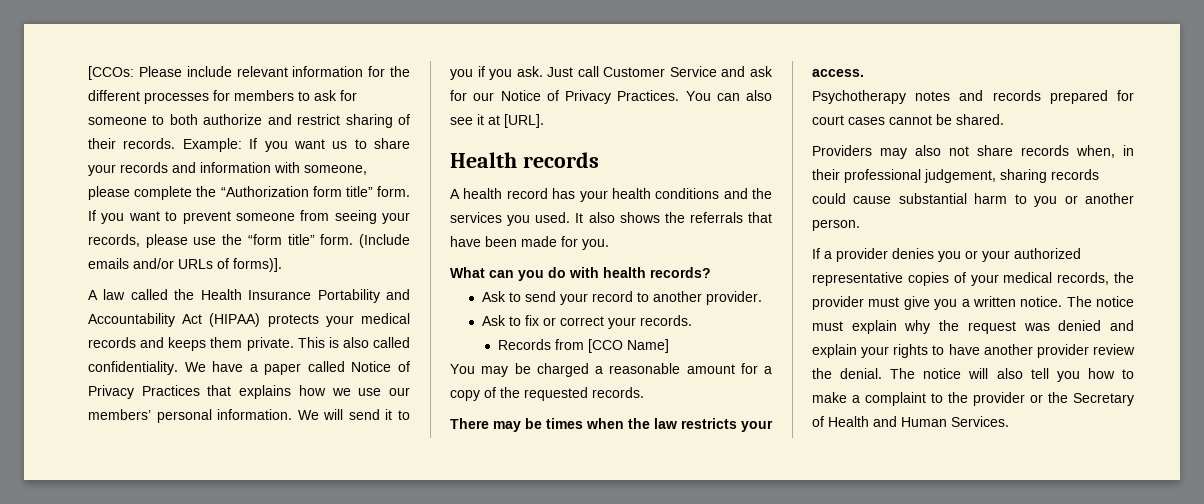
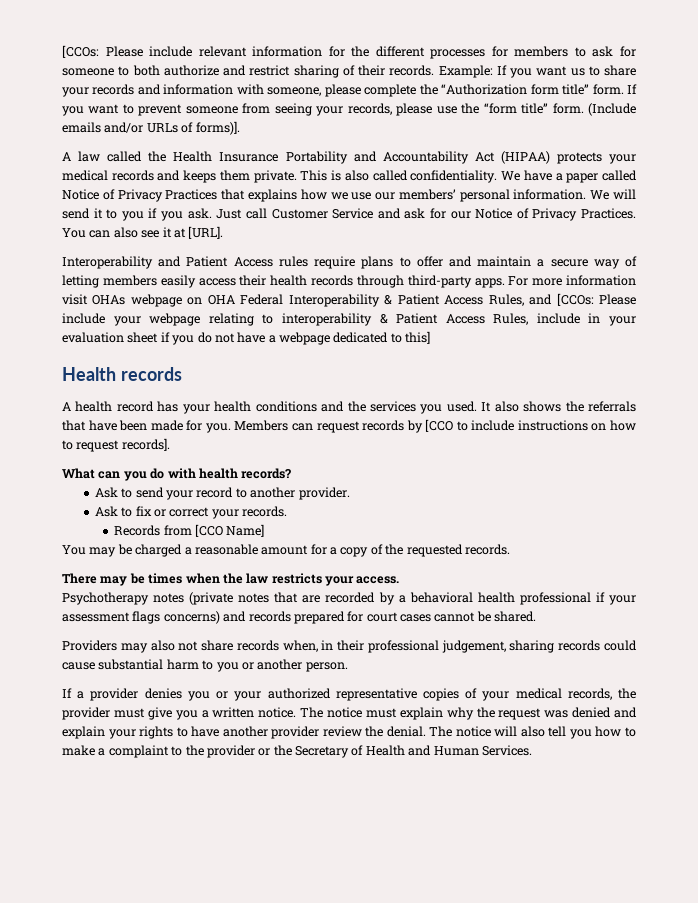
+ Interoperability and Patient Access rules require plans to offer and maintain a secure way of letting members easily access their health records through third-party apps. For more information visit OHAs webpage on OHA Federal Interoperability & Patient Access Rules, and [CCOs: Please include your webpage relating to interoperability & Patient Access Rules, include in your evaluation sheet if you do not have a webpage dedicated to this]
+ Members can request records by [CCO to include instructions on how to request records].
- Psychotherapy notes and records prepared for court cases cannot be shared.
+ Psychotherapy notes (private notes that are recorded by a behavioral health professional if your assessment flags concerns) and records prepared for court cases cannot be shared.

